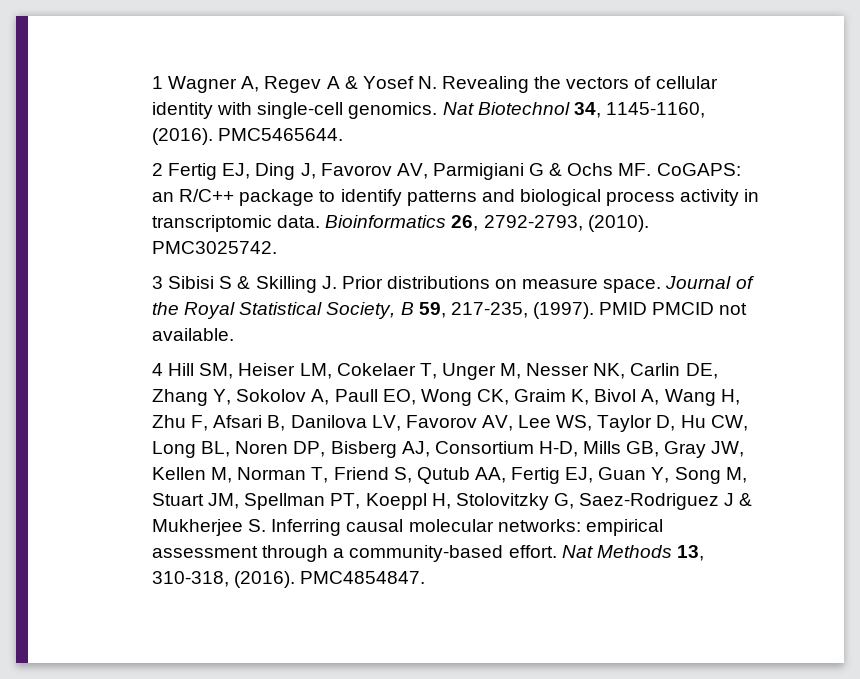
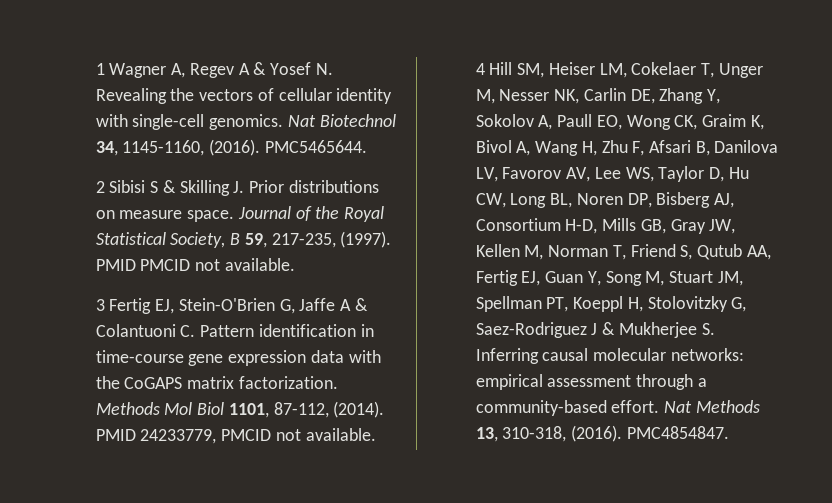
- 2 Fertig EJ, Ding J, Favorov AV, Parmigiani G & Ochs MF. CoGAPS: an R/C++ package to identify patterns and biological process activity in transcriptomic data. Bioinformatics 26, 2792-2793, (2010). PMC3025742.
- 3 Sibisi S & Skilling J. Prior distributions on measure space.
+ 2 Sibisi S & Skilling J. Prior distributions on measure space.
+ 3 Fertig EJ, Stein-O'Brien G, Jaffe A & Colantuoni C. Pattern identification in time-course gene expression data with the CoGAPS matrix factorization. Methods Mol Biol 1101, 87-112, (2014). PMID 24233779, PMCID not available.

